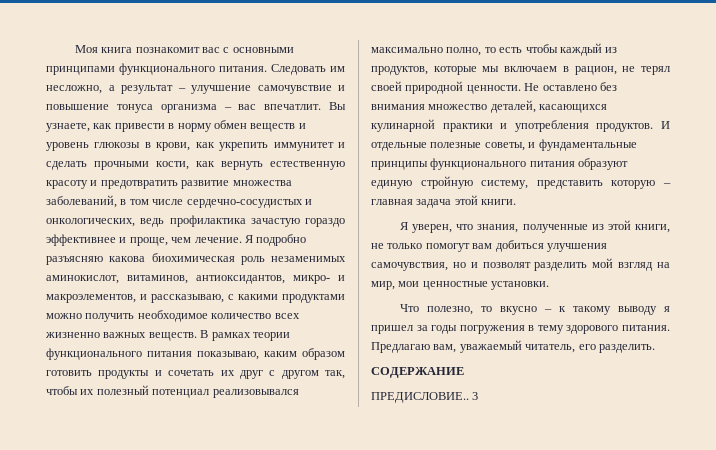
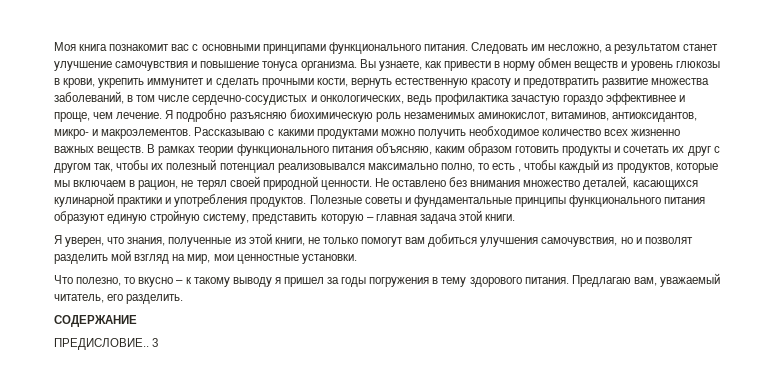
- Следовать им несложно, а результат – улучшение самочувствие и повышение тонуса организма – вас впечатлит.
+ Следовать им несложно, а результатом станет улучшение самочувствия и повышение тонуса организма.
- Вы узнаете, как привести в норму обмен веществ и уровень глюкозы в крови, как укрепить иммунитет и сделать прочными кости, как вернуть естественную красоту и предотвратить развитие множества заболеваний, в том числе сердечно-сосудистых и онкологических, ведь профилактика зачастую гораздо эффективнее и проще, чем лечение.
+ Вы узнаете, как привести в норму обмен веществ и уровень глюкозы в крови, укрепить иммунитет и сделать прочными кости, вернуть естественную красоту и предотвратить развитие множества заболеваний, в том числе сердечно-сосудистых и онкологических, ведь профилактика зачастую гораздо эффективнее и проще, чем лечение.
- Я подробно разъясняю какова биохимическая роль незаменимых аминокислот, витаминов, антиоксидантов, микро- и макроэлементов, и рассказываю, с какими продуктами можно получить необходимое количество всех жизненно важных веществ.
+ Я подробно разъясняю биохимическую роль незаменимых аминокислот, витаминов, антиоксидантов, микро- и макроэлементов. Рассказываю с какими продуктами можно получить необходимое количество всех жизненно важных веществ.
- В рамках теории функционального питания показываю, каким образом готовить продукты и сочетать их друг с другом так, чтобы их полезный потенциал реализовывался максимально полно, то есть чтобы каждый из продуктов, которые мы включаем в рацион, не терял своей природной ценности.
+ В рамках теории функционального питания объясняю, каким образом готовить продукты и сочетать их друг с другом так, чтобы их полезный потенциал реализовывался максимально полно, то есть , чтобы каждый из продуктов, которые мы включаем в рацион, не терял своей природной ценности.
- И отдельные полезные советы, и фундаментальные принципы функционального питания образуют единую стройную систему, представить которую – главная задача этой книги.
+ Полезные советы и фундаментальные принципы функционального питания образуют единую стройную систему, представить которую – главная задача этой книги.

